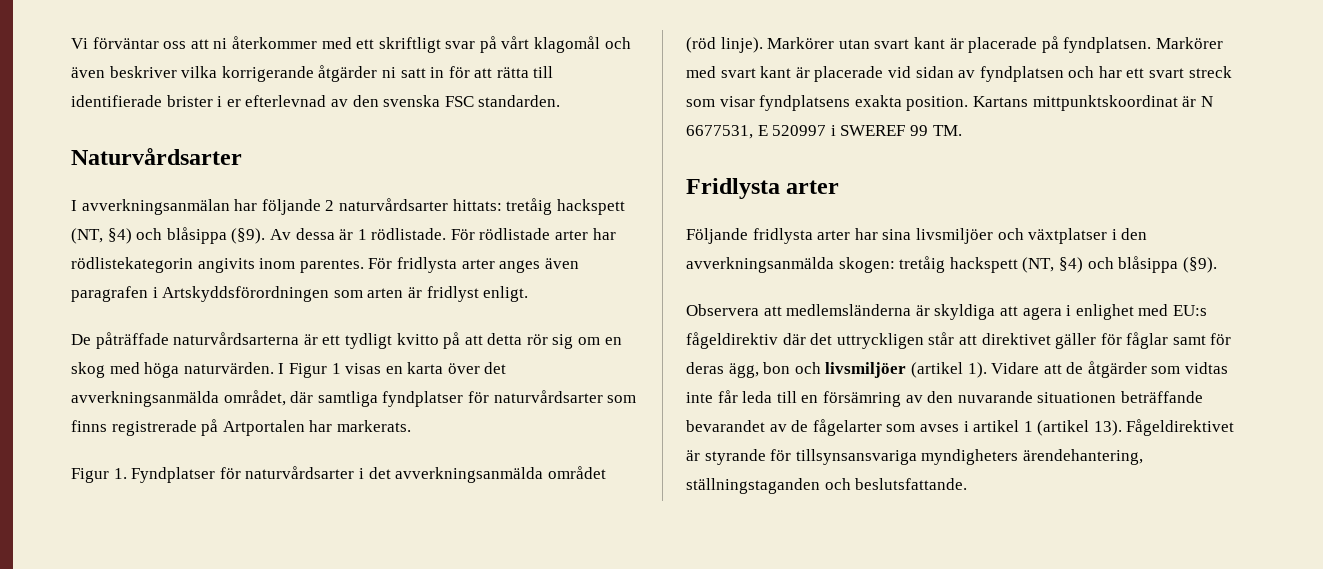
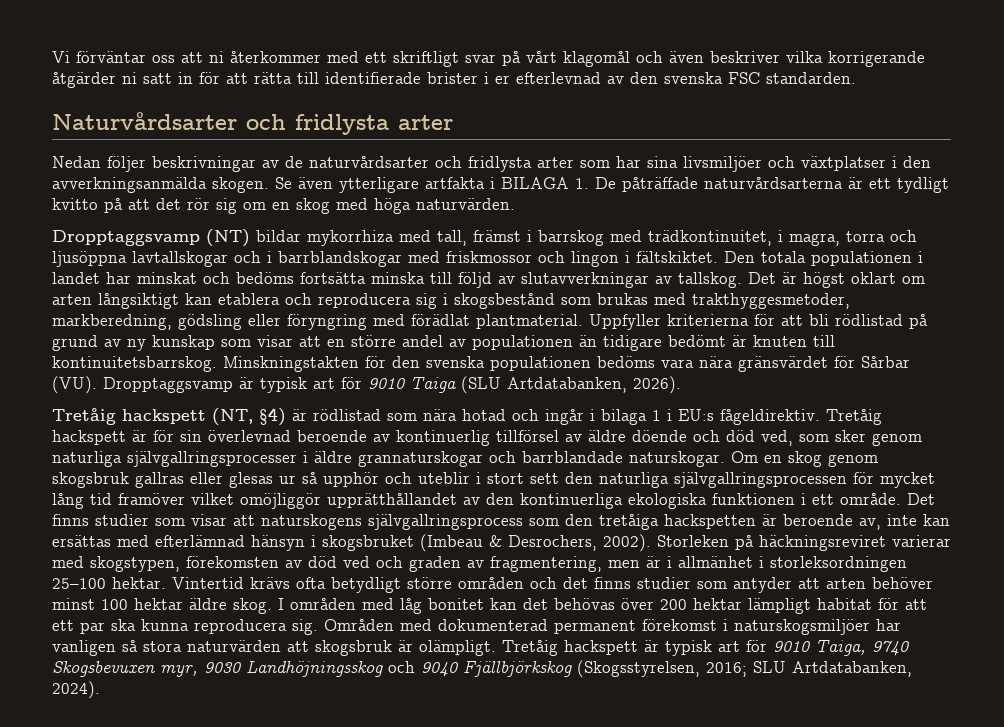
- Naturvårdsarter
- I avverkningsanmälan har följande 2 naturvårdsarter hittats: tretåig hackspett (NT, §4) och blåsippa (§9). Av dessa är 1 rödlistade. För rödlistade arter har rödlistekategorin angivits inom parentes. För fridlysta arter anges även paragrafen i Artskyddsförordningen som arten är fridlyst enligt.
- De påträffade naturvårdsarterna är ett tydligt kvitto på att detta rör sig om en skog med höga naturvärden. I Figur 1 visas en karta över det avverkningsanmälda området, där samtliga fyndplatser för naturvårdsarter som finns registrerade på Artportalen har markerats.
- Figur 1. Fyndplatser för naturvårdsarter i det avverkningsanmälda området (röd linje). Markörer utan svart kant är placerade på fyndplatsen. Markörer med svart kant är placerade vid sidan av fyndplatsen och har ett svart streck som visar fyndplatsens exakta position. Kartans mittpunktskoordinat är N 6677531, E 520997 i SWEREF 99 TM.
- Fridlysta arter
- Följande fridlysta arter har sina livsmiljöer och växtplatser i den avverkningsanmälda skogen: tretåig hackspett (NT, §4) och blåsippa (§9).
- Observera att medlemsländerna är skyldiga att agera i enlighet med EU:s fågeldirektiv där det uttryckligen står att direktivet gäller för fåglar samt för deras ägg, bon och livsmiljöer (artikel 1). Vidare att de åtgärder som vidtas inte får leda till en försämring av den nuvarande situationen beträffande bevarandet av de fågelarter som avses i artikel 1 (artikel 13). Fågeldirektivet är styrande för tillsynsansvariga myndigheters ärendehantering, ställningstaganden och beslutsfattande.
+ Naturvårdsarter och fridlysta arter
+ Nedan följer beskrivningar av de naturvårdsarter och fridlysta arter som har sina livsmiljöer och växtplatser i den avverkningsanmälda skogen. Se även ytterligare artfakta i BILAGA 1. De påträffade naturvårdsarterna är ett tydligt kvitto på att det rör sig om en skog med höga naturvärden.
+ Dropptaggsvamp (NT) bildar mykorrhiza med tall, främst i barrskog med trädkontinuitet, i magra, torra och ljusöppna lavtallskogar och i barrblandskogar med friskmossor och lingon i fältskiktet. Den totala populationen i landet har minskat och bedöms fortsätta minska till följd av slutavverkningar av tallskog. Det är högst oklart om arten långsiktigt kan etablera och reproducera sig i skogsbestånd som brukas med trakthyggesmetoder, markberedning, gödsling eller föryngring med förädlat plantmaterial. Uppfyller kriterierna för att bli rödlistad på grund av ny kunskap som visar att en större andel av populationen än tidigare bedömt är knuten till kontinuitetsbarrskog. Minskningstakten för den svenska populationen bedöms vara nära gränsvärdet för Sårbar (VU). Dropptaggsvamp är typisk art för 9010 Taiga (SLU Artdatabanken, 2026).
+ Tretåig hackspett (NT, §4) är rödlistad som nära hotad och ingår i bilaga 1 i EU:s fågeldirektiv. Tretåig hackspett är för sin överlevnad beroende av kontinuerlig tillförsel av äldre döende och död ved, som sker genom naturliga självgallringsprocesser i äldre grannaturskogar och barrblandade naturskogar. Om en skog genom skogsbruk gallras eller glesas ur så upphör och uteblir i stort sett den naturliga självgallringsprocessen för mycket lång tid framöver vilket omöjliggör upprätthållandet av den kontinuerliga ekologiska funktionen i ett område. Det finns studier som visar att naturskogens självgallringsprocess som den tretåiga hackspetten är beroende av, inte kan ersättas med efterlämnad hänsyn i skogsbruket (Imbeau & Desrochers, 2002). Storleken på häckningsreviret varierar med skogstypen, förekomsten av död ved och graden av fragmentering, men är i allmänhet i storleksordningen 25–100 hektar. Vintertid krävs ofta betydligt större områden och det finns studier som antyder att arten behöver minst 100 hektar äldre skog. I områden med låg bonitet kan det behövas över 200 hektar lämpligt habitat för att ett par ska kunna reproducera sig. Områden med dokumenterad permanent förekomst i naturskogsmiljöer har vanligen så stora naturvärden att skogsbruk är olämpligt. Tretåig hackspett är typisk art för 9010 Taiga, 9740 Skogsbevuxen myr, 9030 Landhöjningsskog och 9040 Fjällbjörkskog (Skogsstyrelsen, 2016; SLU Artdatabanken, 2024).

